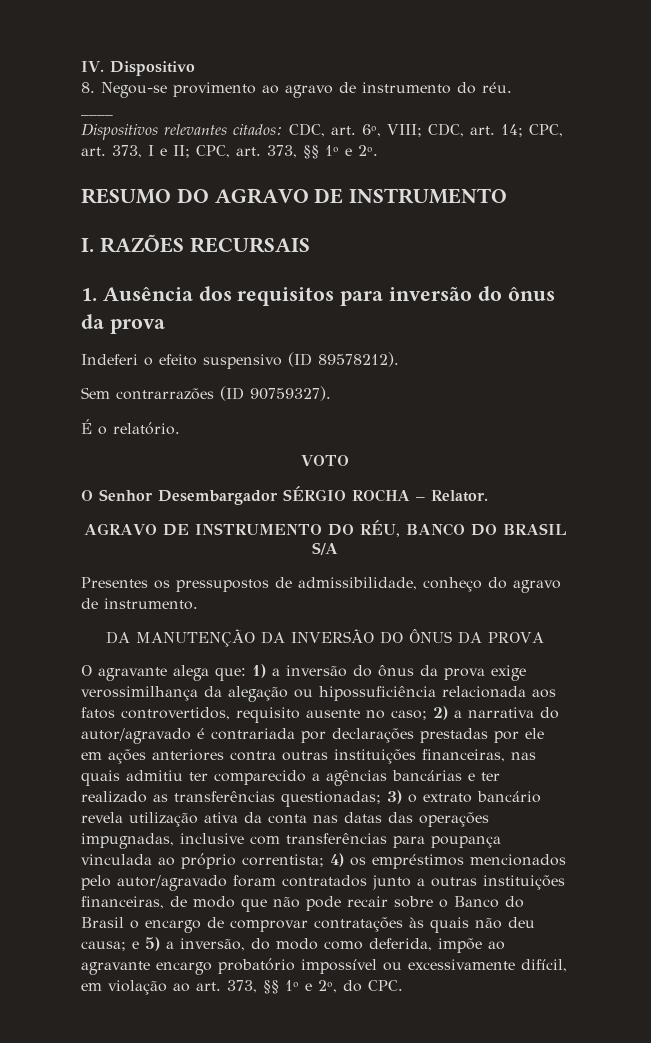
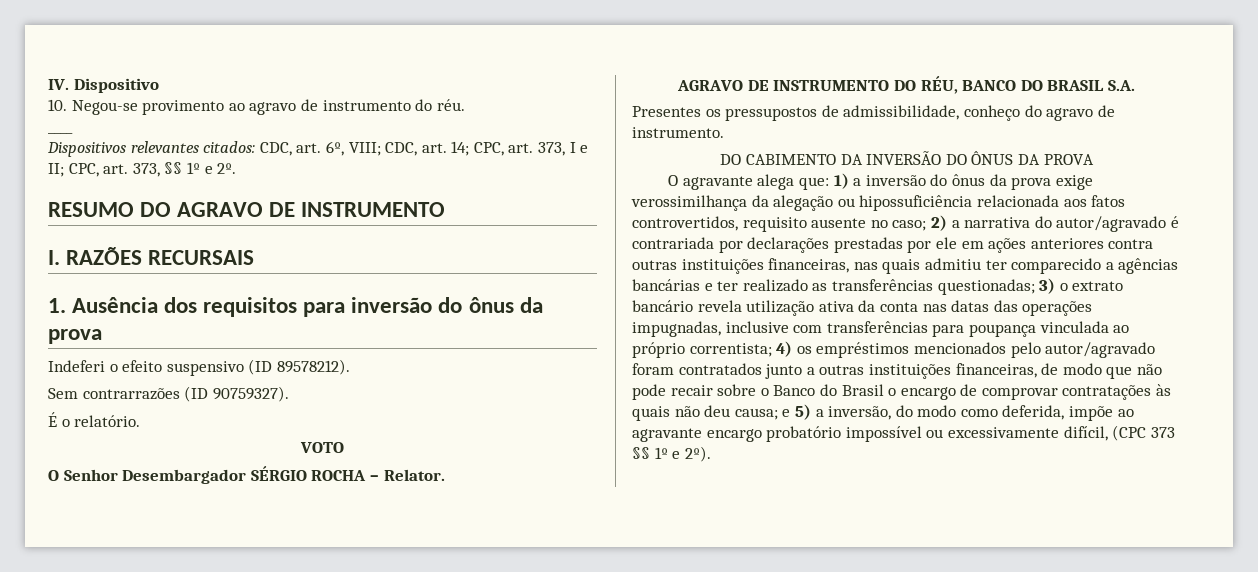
- 8. Negou-se provimento ao agravo de instrumento do réu.
+ 10. Negou-se provimento ao agravo de instrumento do réu.
- AGRAVO DE INSTRUMENTO DO RÉU, BANCO DO BRASIL S/A
+ AGRAVO DE INSTRUMENTO DO RÉU, BANCO DO BRASIL S.A.
- DA MANUTENÇÃO DA INVERSÃO DO ÔNUS DA PROVA
+ DO CABIMENTO DA INVERSÃO DO ÔNUS DA PROVA
- e 5) a inversão, do modo como deferida, impõe ao agravante encargo probatório impossível ou excessivamente difícil, em violação ao art. 373, §§ 1º e 2º, do CPC.
+ e 5) a inversão, do modo como deferida, impõe ao agravante encargo probatório impossível ou excessivamente difícil, (CPC 373 §§ 1º e 2º).

